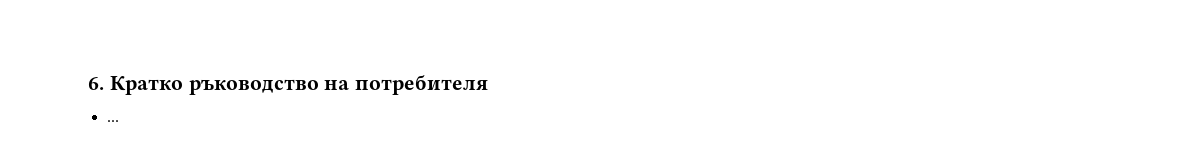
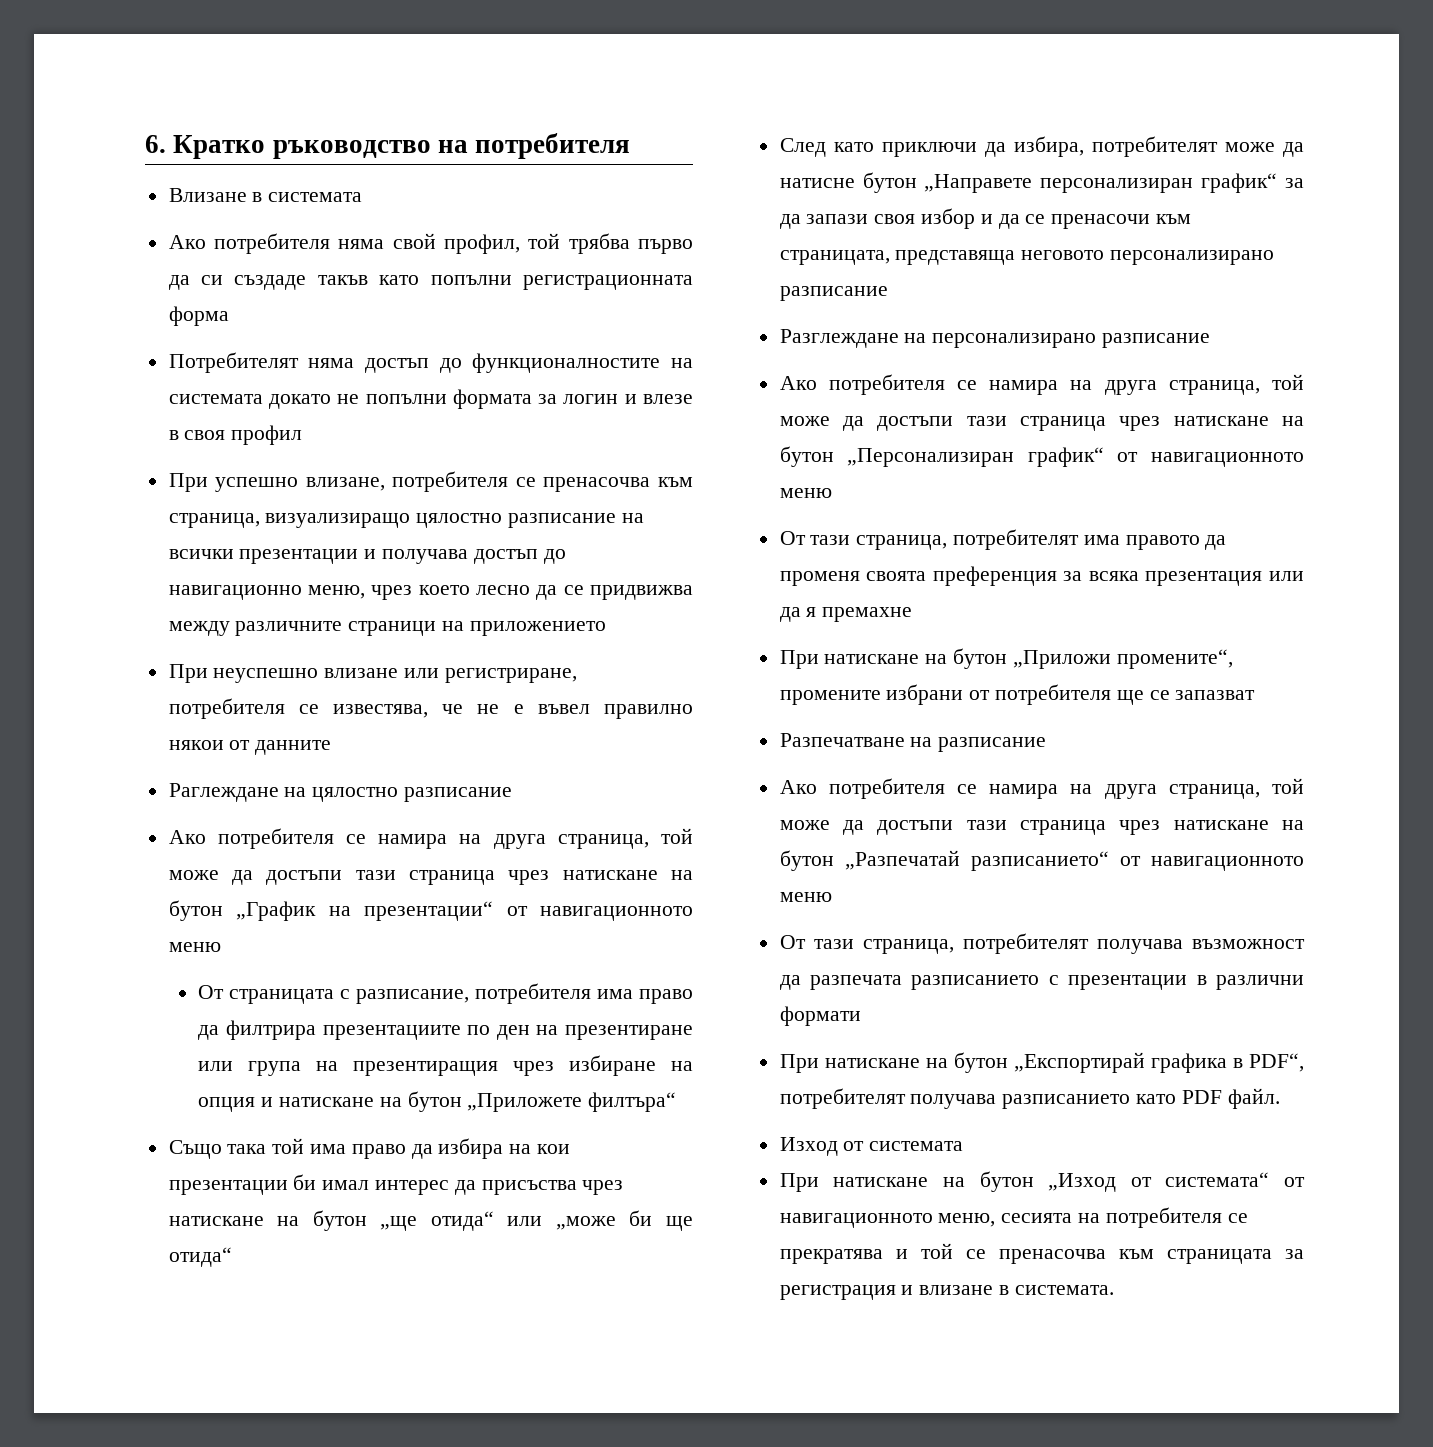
- ...
+ Влизане в системата
+ Ако потребителя няма свой профил, той трябва първо да си създаде такъв като попълни регистрационната форма
+ Потребителят няма достъп до функционалностите на системата докато не попълни формата за логин и влезе в своя профил
+ При успешно влизане, потребителя се пренасочва към страница, визуализиращо цялостно разписание на всички презентации и получава достъп до навигационно меню, чрез което лесно да се придвижва между различните страници на приложението
+ При неуспешно влизане или регистриране, потребителя се известява, че не е въвел правилно някои от данните
+ Раглеждане на цялостно разписание
+ Ако потребителя се намира на друга страница, той може да достъпи тази страница чрез натискане на бутон „График на презентации“ от навигационното меню
+ От страницата с разписание, потребителя има право да филтрира презентациите по ден на презентиране или група на презентиращия чрез избиране на опция и натискане на бутон „Приложете филтъра“
+ Също така той има право да избира на кои презентации би имал интерес да присъства чрез натискане на бутон „ще отида“ или „може би ще отида“
+ След като приключи да избира, потребителят може да натисне бутон „Направете персонализиран график“ за да запази своя избор и да се пренасочи към страницата, представяща неговото персонализирано разписание
+ Разглеждане на персонализирано разписание
+ Ако потребителя се намира на друга страница, той може да достъпи тази страница чрез натискане на бутон „Персонализиран график“ от навигационното меню
+ От тази страница, потребителят има правото да променя своята преференция за всяка презентация или да я премахне
+ При натискане на бутон „Приложи промените“, промените избрани от потребителя ще се запазват
+ Разпечатване на разписание
+ Ако потребителя се намира на друга страница, той може да достъпи тази страница чрез натискане на бутон „Разпечатай разписанието“ от навигационното меню
+ От тази страница, потребителят получава възможност да разпечата разписанието с презентации в различни формати
+ При натискане на бутон „Експортирай графика в PDF“, потребителят получава разписанието като PDF файл.
+ Изход от системата
+ При натискане на бутон „Изход от системата“ от навигационното меню, сесията на потребителя се прекратява и той се пренасочва към страницата за регистрация и влизане в системата.

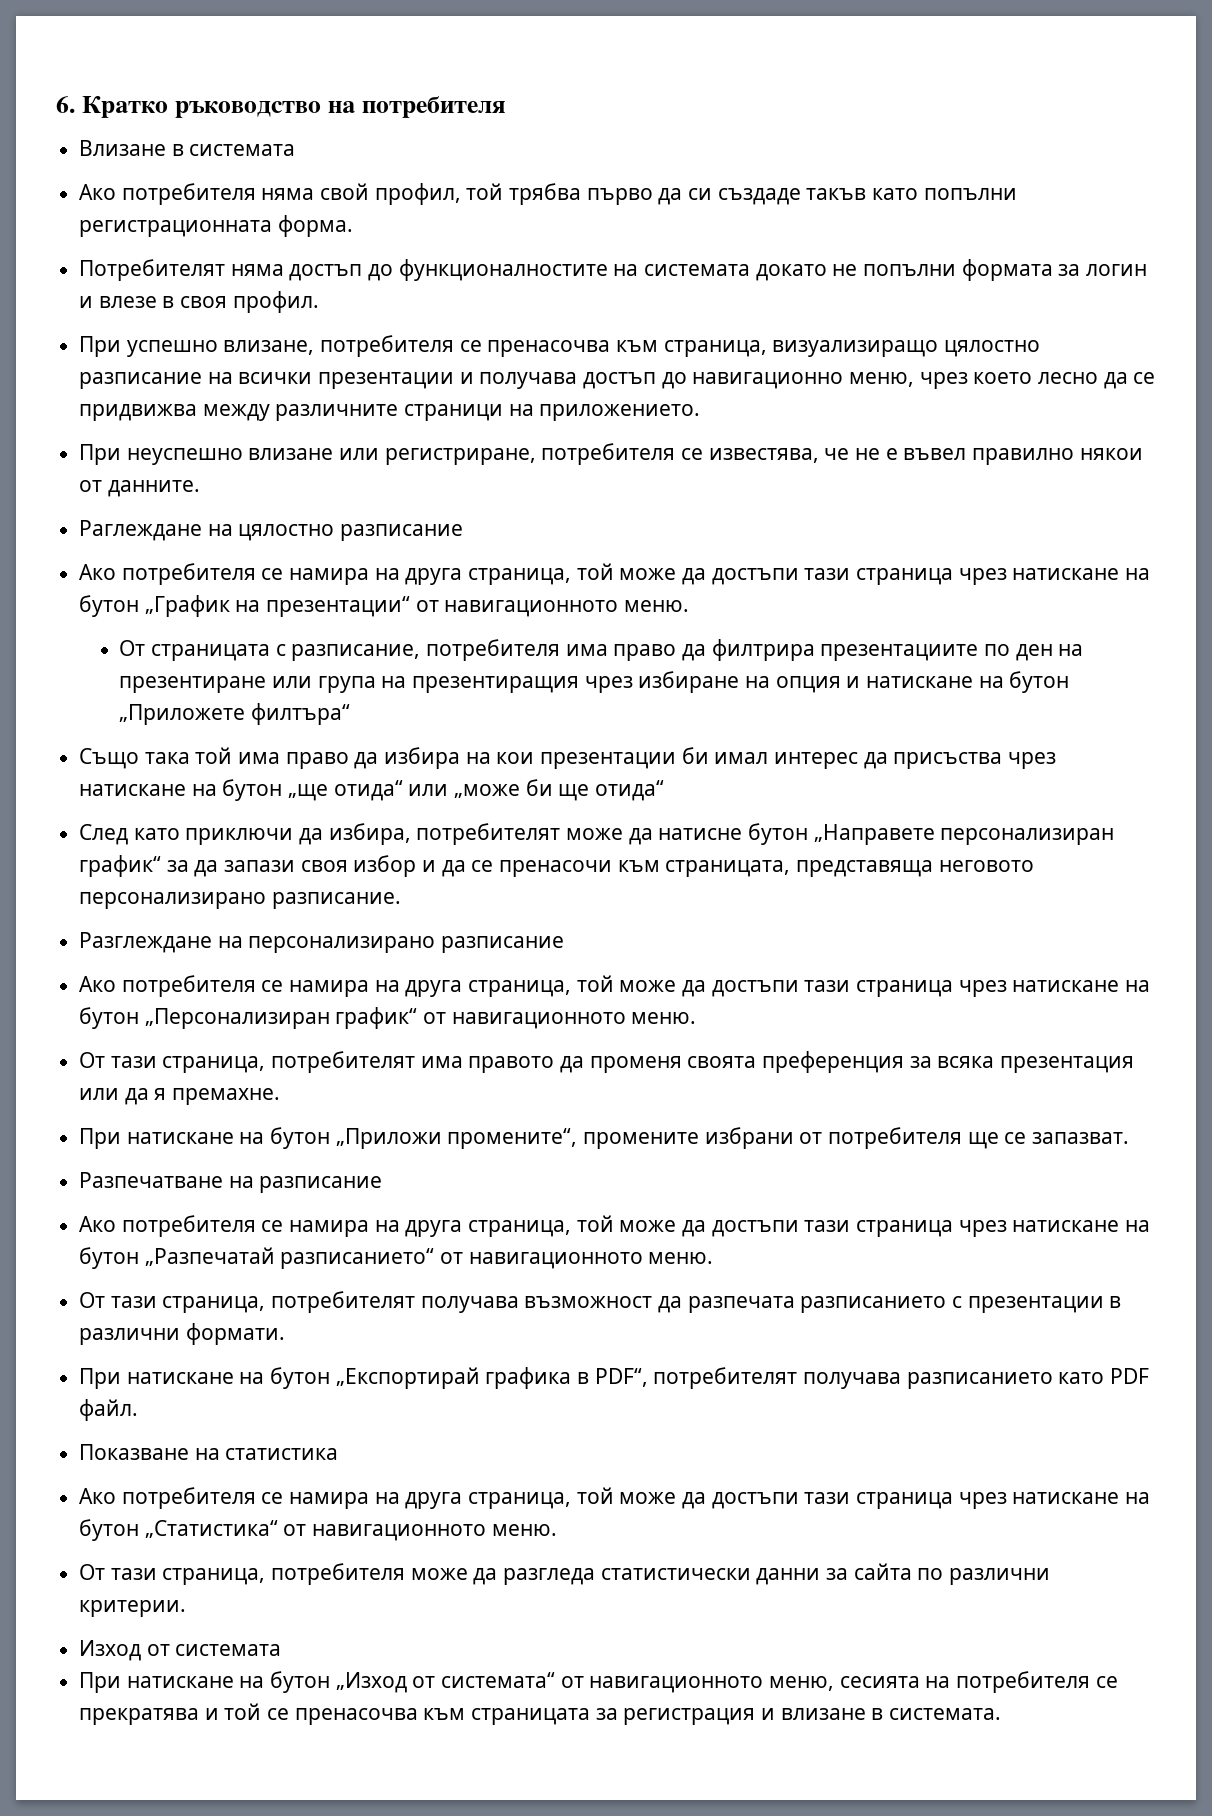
- Ако потребителя няма свой профил, той трябва първо да си създаде такъв като попълни регистрационната форма
+ Ако потребителя няма свой профил, той трябва първо да си създаде такъв като попълни регистрационната форма.
- Потребителят няма достъп до функционалностите на системата докато не попълни формата за логин и влезе в своя профил
+ Потребителят няма достъп до функционалностите на системата докато не попълни формата за логин и влезе в своя профил.
- При успешно влизане, потребителя се пренасочва към страница, визуализиращо цялостно разписание на всички презентации и получава достъп до навигационно меню, чрез което лесно да се придвижва между различните страници на приложението
+ При успешно влизане, потребителя се пренасочва към страница, визуализиращо цялостно разписание на всички презентации и получава достъп до навигационно меню, чрез което лесно да се придвижва между различните страници на приложението.
- При неуспешно влизане или регистриране, потребителя се известява, че не е въвел правилно някои от данните
+ При неуспешно влизане или регистриране, потребителя се известява, че не е въвел правилно някои от данните.
- Ако потребителя се намира на друга страница, той може да достъпи тази страница чрез натискане на бутон „График на презентации“ от навигационното меню
+ Ако потребителя се намира на друга страница, той може да достъпи тази страница чрез натискане на бутон „График на презентации“ от навигационното меню.
- След като приключи да избира, потребителят може да натисне бутон „Направете персонализиран график“ за да запази своя избор и да се пренасочи към страницата, представяща неговото персонализирано разписание
+ След като приключи да избира, потребителят може да натисне бутон „Направете персонализиран график“ за да запази своя избор и да се пренасочи към страницата, представяща неговото персонализирано разписание.
- Ако потребителя се намира на друга страница, той може да достъпи тази страница чрез натискане на бутон „Персонализиран график“ от навигационното меню
+ Ако потребителя се намира на друга страница, той може да достъпи тази страница чрез натискане на бутон „Персонализиран график“ от навигационното меню.
- От тази страница, потребителят има правото да променя своята преференция за всяка презентация или да я премахне
+ От тази страница, потребителят има правото да променя своята преференция за всяка презентация или да я премахне.
- При натискане на бутон „Приложи промените“, промените избрани от потребителя ще се запазват
+ При натискане на бутон „Приложи промените“, промените избрани от потребителя ще се запазват.
- Ако потребителя се намира на друга страница, той може да достъпи тази страница чрез натискане на бутон „Разпечатай разписанието“ от навигационното меню
+ Ако потребителя се намира на друга страница, той може да достъпи тази страница чрез натискане на бутон „Разпечатай разписанието“ от навигационното меню.
- От тази страница, потребителят получава възможност да разпечата разписанието с презентации в различни формати
+ От тази страница, потребителят получава възможност да разпечата разписанието с презентации в различни формати.
+ Показване на статистика
+ Ако потребителя се намира на друга страница, той може да достъпи тази страница чрез натискане на бутон „Статистика“ от навигационното меню.
+ От тази страница, потребителя може да разгледа статистически данни за сайта по различни критерии.

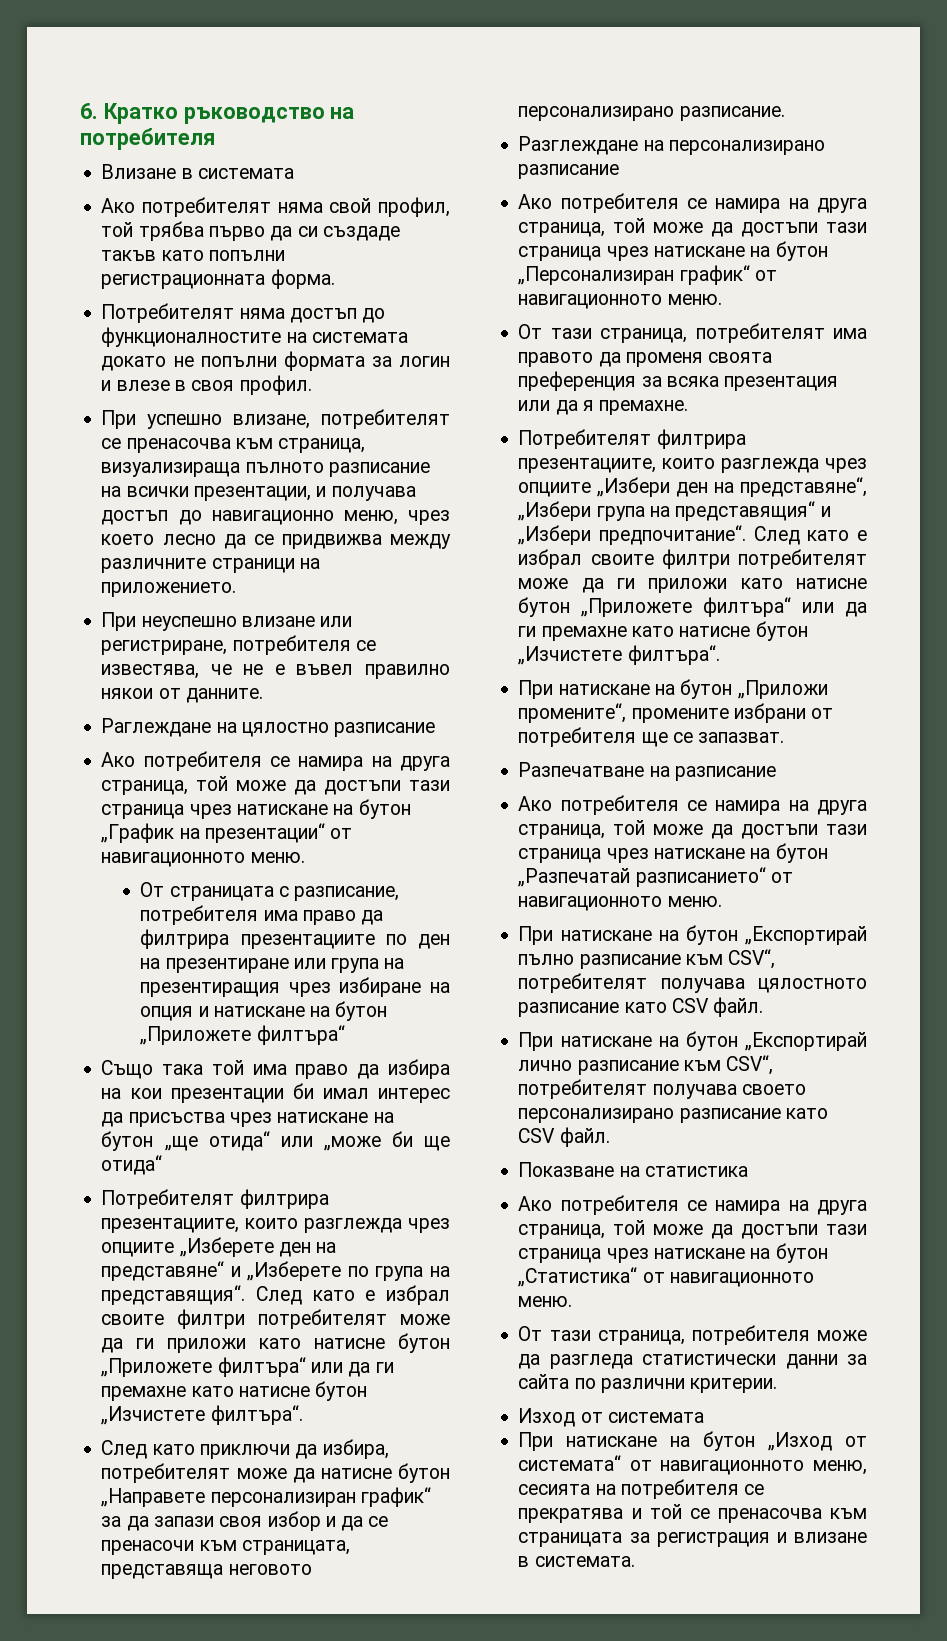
- Ако потребителя няма свой профил, той трябва първо да си създаде такъв като попълни регистрационната форма.
+ Ако потребителят няма свой профил, той трябва първо да си създаде такъв като попълни регистрационната форма.
- При успешно влизане, потребителя се пренасочва към страница, визуализиращо цялостно разписание на всички презентации и получава достъп до навигационно меню, чрез което лесно да се придвижва между различните страници на приложението.
+ При успешно влизане, потребителят се пренасочва към страница, визуализираща пълното разписание на всички презентации, и получава достъп до навигационно меню, чрез което лесно да се придвижва между различните страници на приложението.
+ Потребителят филтрира презентациите, които разглежда чрез опциите „Изберете ден на представяне“ и „Изберете по група на представящия“. След като е избрал своите филтри потребителят може да ги приложи като натисне бутон „Приложете филтъра“ или да ги премахне като натисне бутон „Изчистете филтъра“.
+ Потребителят филтрира презентациите, които разглежда чрез опциите „Избери ден на представяне“, „Избери група на представящия“ и „Избери предпочитание“. След като е избрал своите филтри потребителят може да ги приложи като натисне бутон „Приложете филтъра“ или да ги премахне като натисне бутон „Изчистете филтъра“.
- От тази страница, потребителят получава възможност да разпечата разписанието с презентации в различни формати.
- При натискане на бутон „Експортирай графика в PDF“, потребителят получава разписанието като PDF файл.
+ При натискане на бутон „Експортирай пълно разписание към CSV“, потребителят получава цялостното разписание като CSV файл.
+ При натискане на бутон „Експортирай лично разписание към CSV“, потребителят получава своето персонализирано разписание като CSV файл.

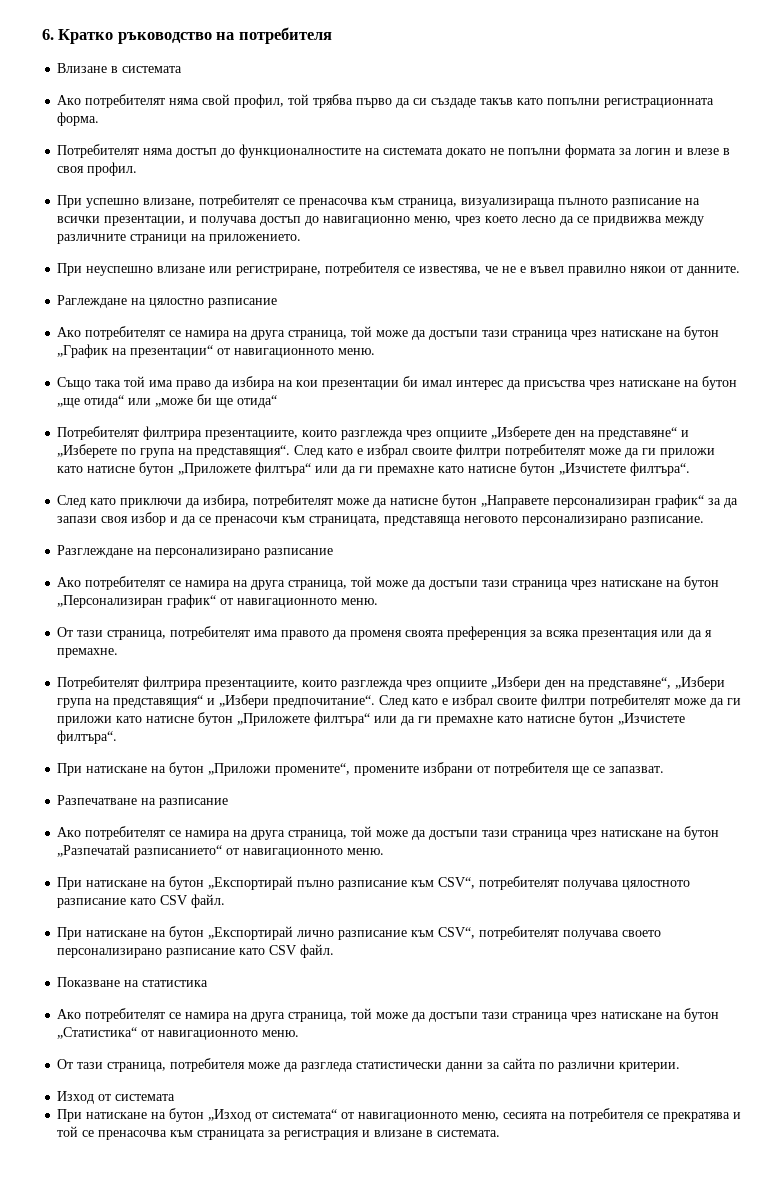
- Ако потребителя се намира на друга страница, той може да достъпи тази страница чрез натискане на бутон „График на презентации“ от навигационното меню.
+ Ако потребителят се намира на друга страница, той може да достъпи тази страница чрез натискане на бутон „График на презентации“ от навигационното меню.
- От страницата с разписание, потребителя има право да филтрира презентациите по ден на презентиране или група на презентиращия чрез избиране на опция и натискане на бутон „Приложете филтъра“
- Ако потребителя се намира на друга страница, той може да достъпи тази страница чрез натискане на бутон „Персонализиран график“ от навигационното меню.
+ Ако потребителят се намира на друга страница, той може да достъпи тази страница чрез натискане на бутон „Персонализиран график“ от навигационното меню.
- Ако потребителя се намира на друга страница, той може да достъпи тази страница чрез натискане на бутон „Разпечатай разписанието“ от навигационното меню.
+ Ако потребителят се намира на друга страница, той може да достъпи тази страница чрез натискане на бутон „Разпечатай разписанието“ от навигационното меню.
- Ако потребителя се намира на друга страница, той може да достъпи тази страница чрез натискане на бутон „Статистика“ от навигационното меню.
+ Ако потребителят се намира на друга страница, той може да достъпи тази страница чрез натискане на бутон „Статистика“ от навигационното меню.

